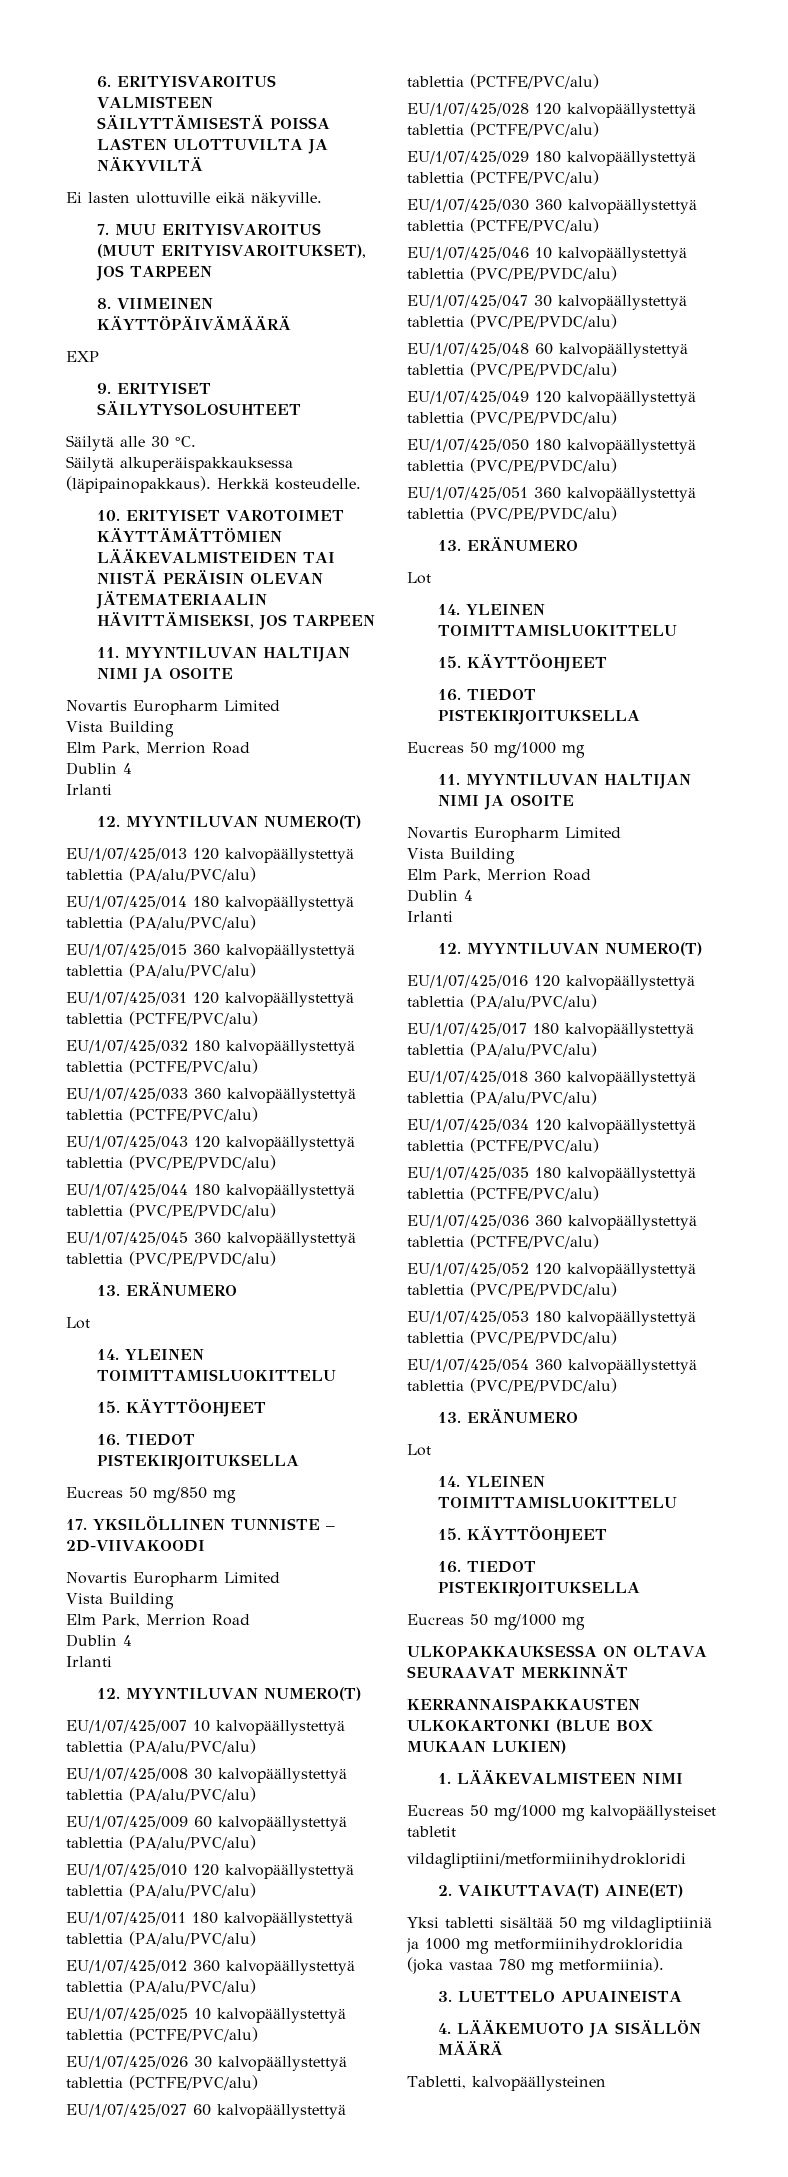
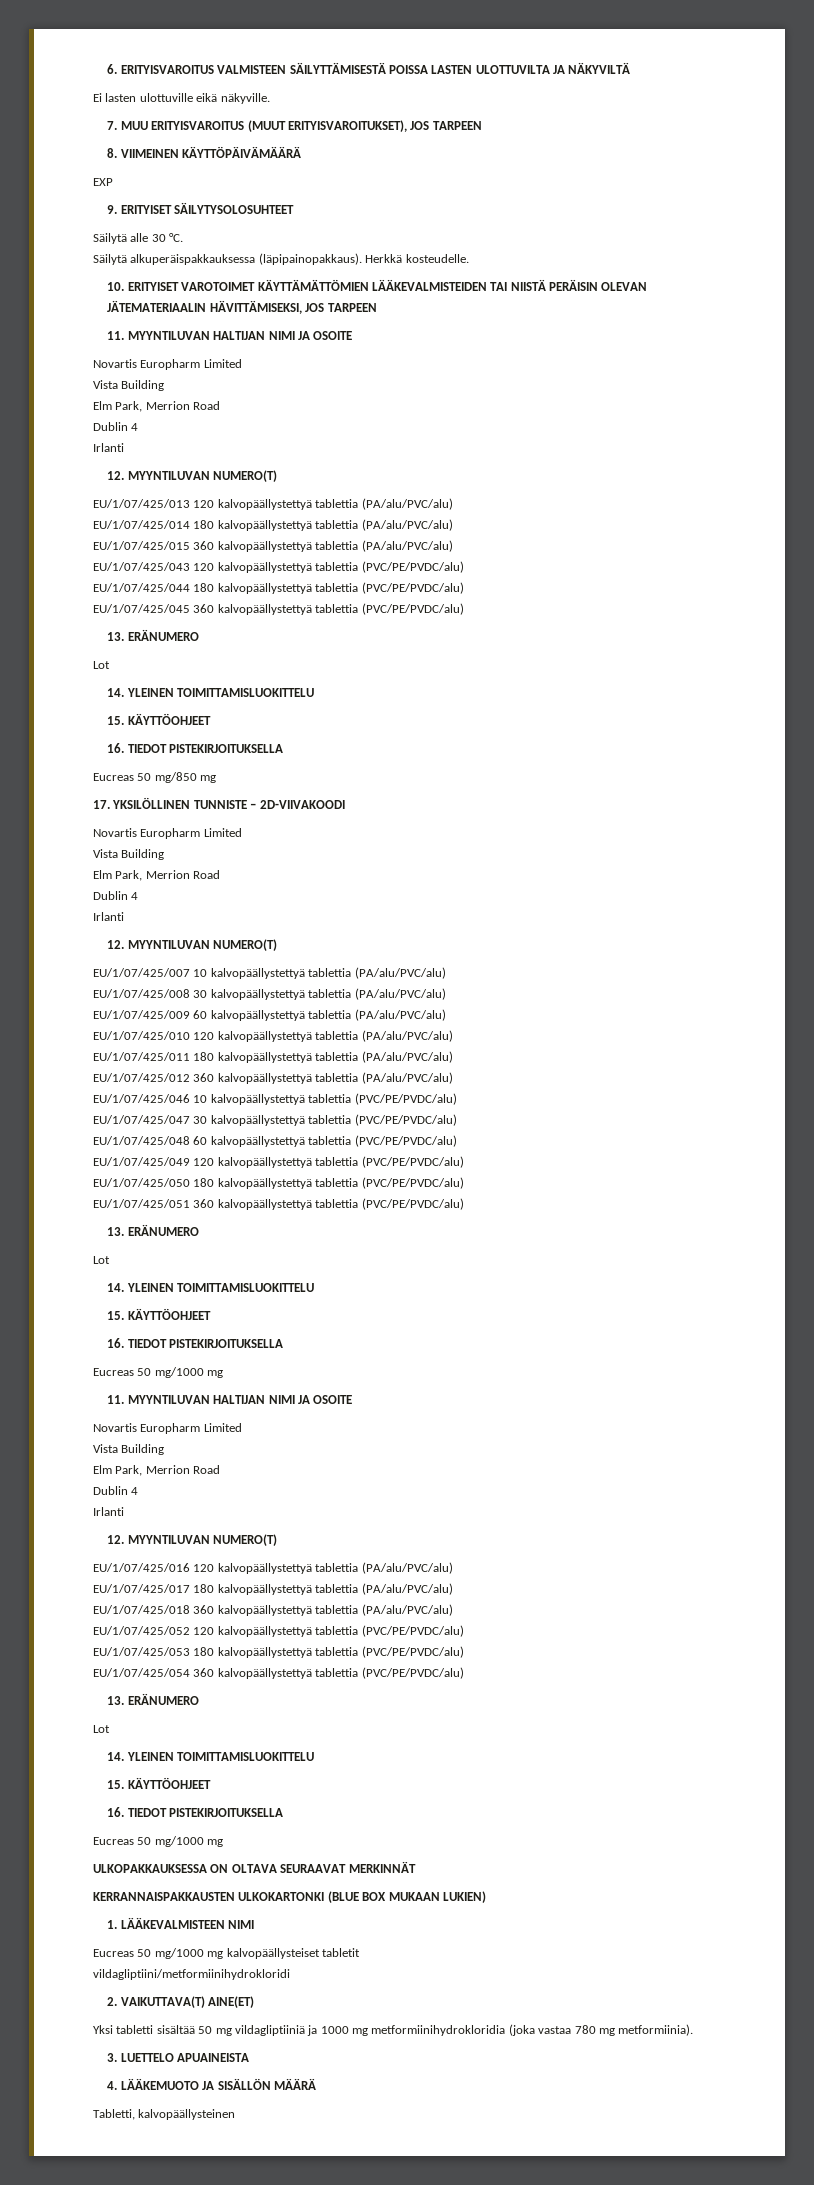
- EU/1/07/425/031 120 kalvopäällystettyä tablettia (PCTFE/PVC/alu)
- EU/1/07/425/032 180 kalvopäällystettyä tablettia (PCTFE/PVC/alu)
- EU/1/07/425/033 360 kalvopäällystettyä tablettia (PCTFE/PVC/alu)
- EU/1/07/425/025 10 kalvopäällystettyä tablettia (PCTFE/PVC/alu)
- EU/1/07/425/026 30 kalvopäällystettyä tablettia (PCTFE/PVC/alu)
- EU/1/07/425/027 60 kalvopäällystettyä tablettia (PCTFE/PVC/alu)
- EU/1/07/425/028 120 kalvopäällystettyä tablettia (PCTFE/PVC/alu)
- EU/1/07/425/029 180 kalvopäällystettyä tablettia (PCTFE/PVC/alu)
- EU/1/07/425/030 360 kalvopäällystettyä tablettia (PCTFE/PVC/alu)
- EU/1/07/425/034 120 kalvopäällystettyä tablettia (PCTFE/PVC/alu)
- EU/1/07/425/035 180 kalvopäällystettyä tablettia (PCTFE/PVC/alu)
- EU/1/07/425/036 360 kalvopäällystettyä tablettia (PCTFE/PVC/alu)

